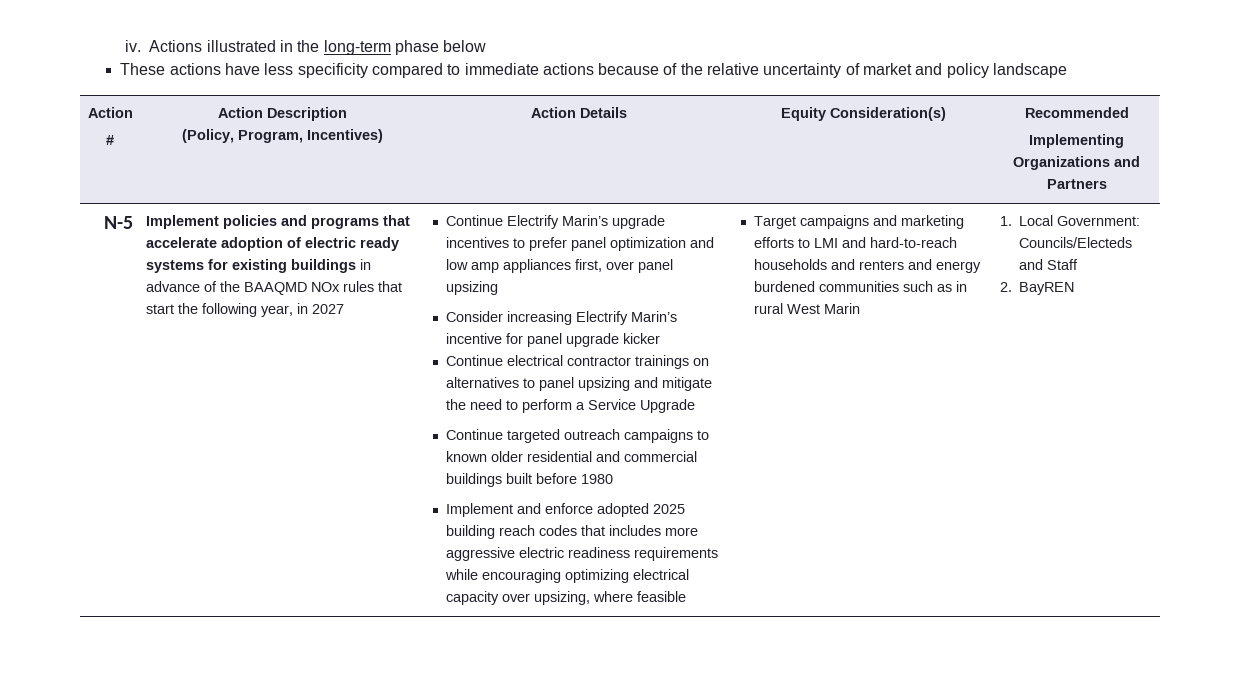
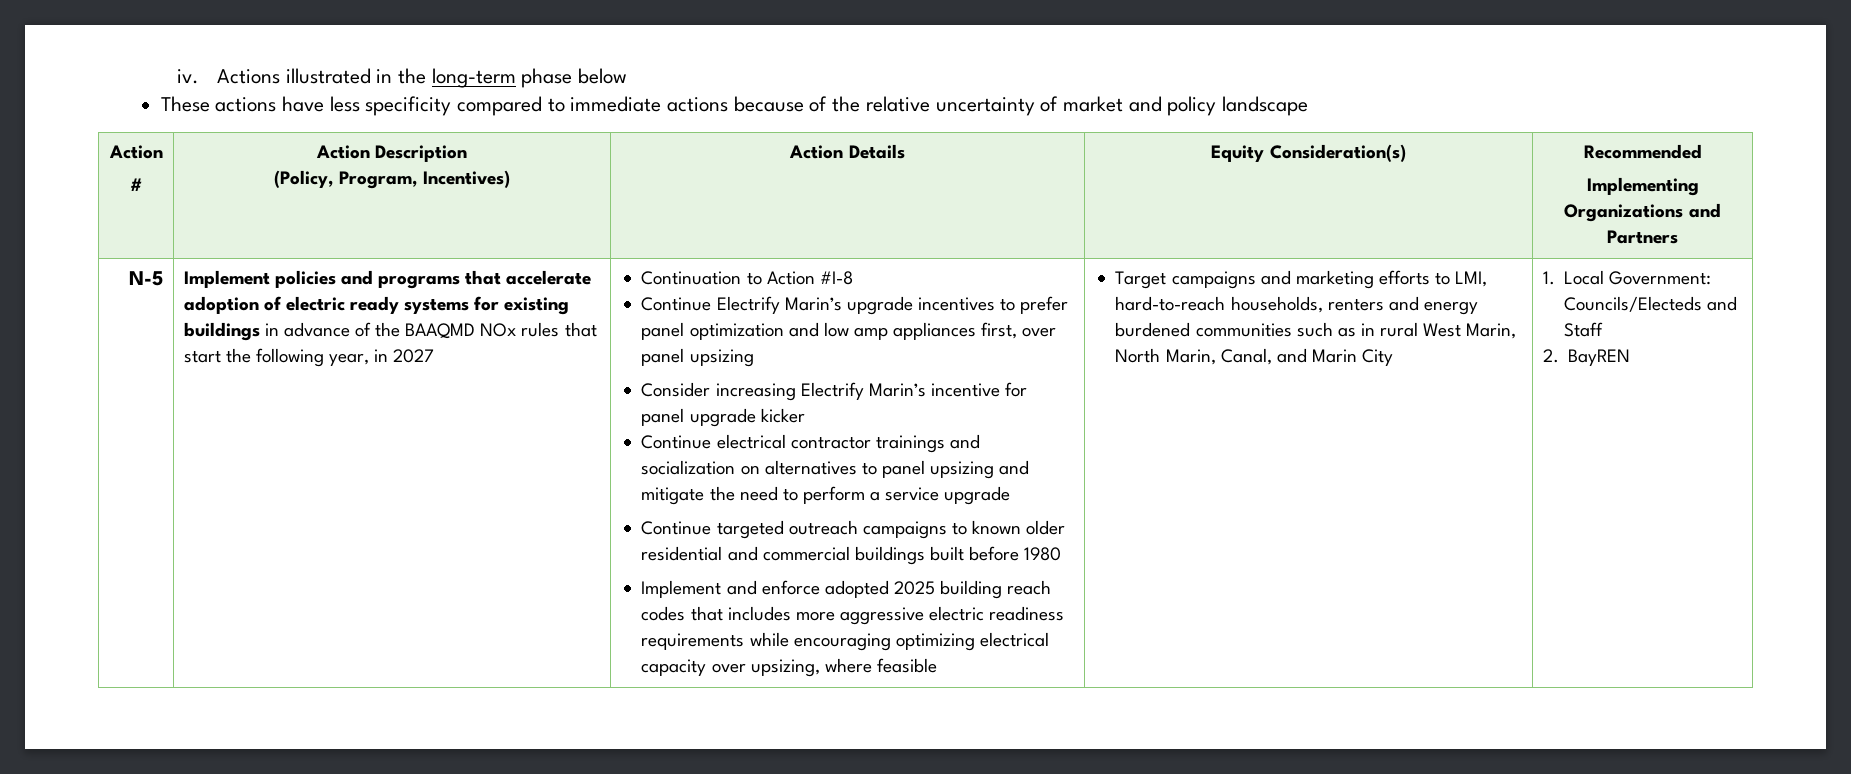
+ Continuation to Action #I-8
- Continue electrical contractor trainings on alternatives to panel upsizing and mitigate the need to perform a Service Upgrade
+ Continue electrical contractor trainings and socialization on alternatives to panel upsizing and mitigate the need to perform a service upgrade
- Target campaigns and marketing efforts to LMI and hard-to-reach households and renters and energy burdened communities such as in rural West Marin
+ Target campaigns and marketing efforts to LMI, hard-to-reach households, renters and energy burdened communities such as in rural West Marin, North Marin, Canal, and Marin City

